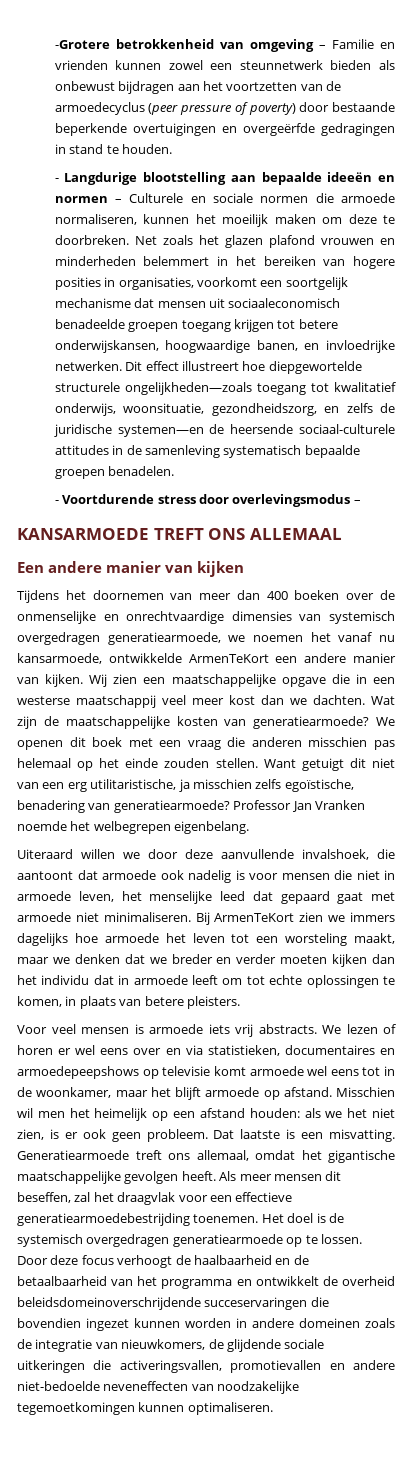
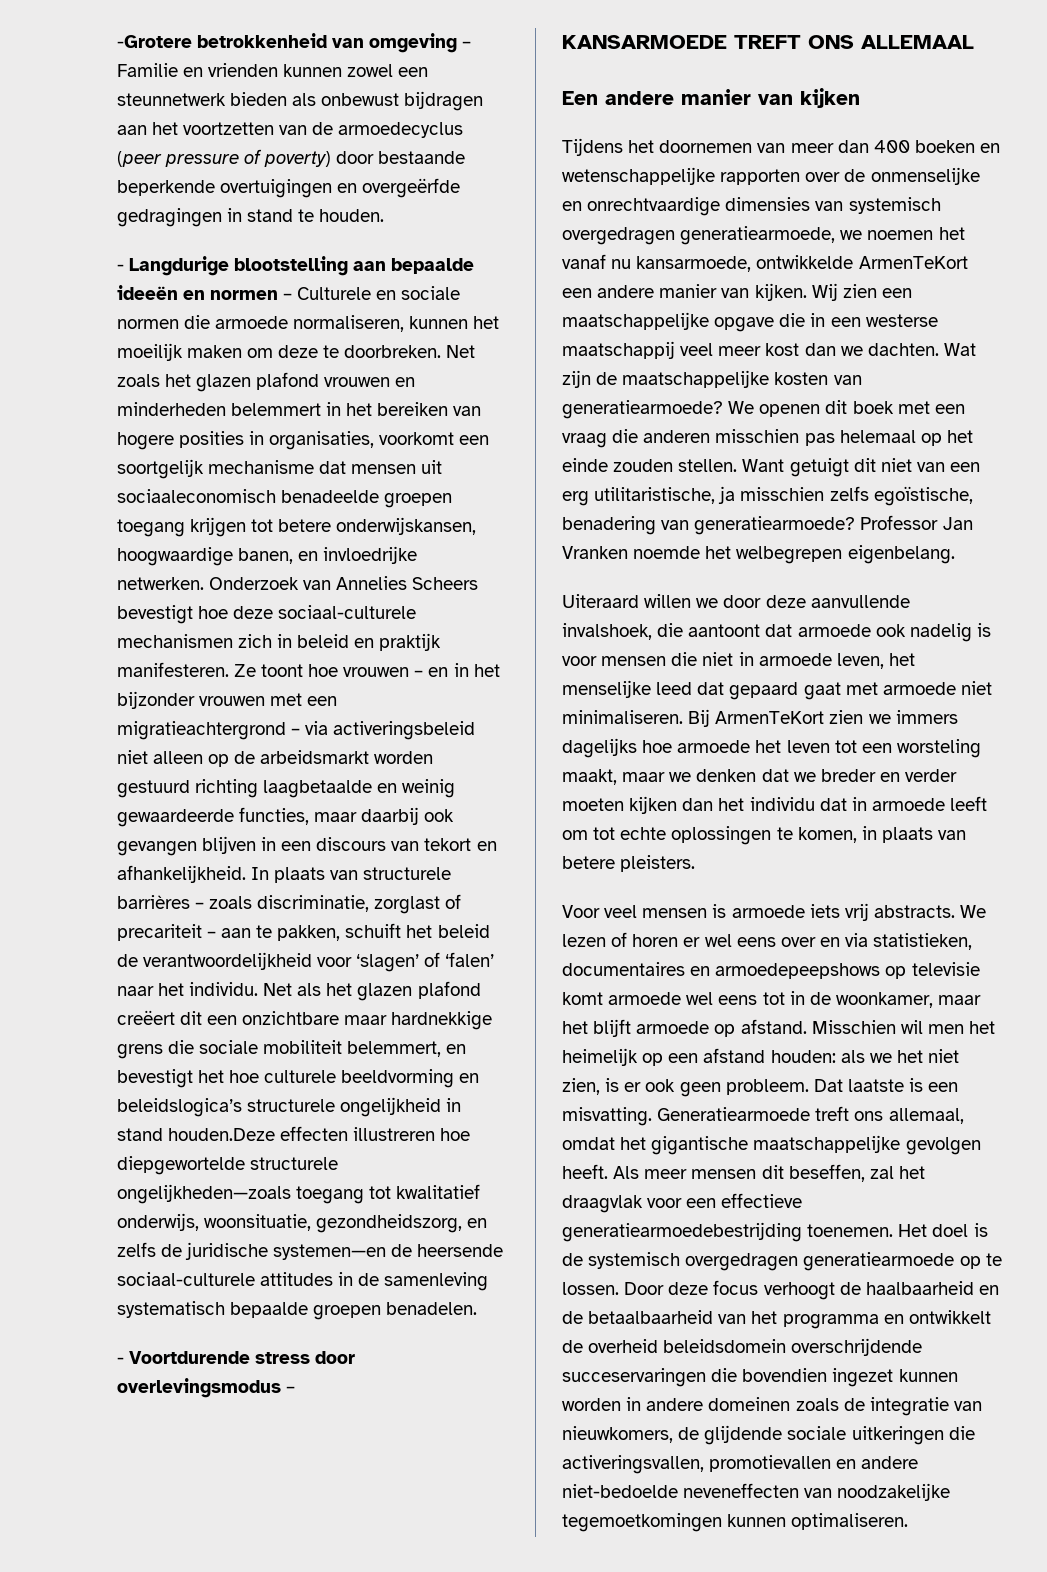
- Dit effect illustreert hoe diepgewortelde structurele ongelijkheden—zoals toegang tot kwalitatief onderwijs, woonsituatie, gezondheidszorg, en zelfs de juridische systemen—en de heersende sociaal-culturele attitudes in de samenleving systematisch bepaalde groepen benadelen.
+ Onderzoek van Annelies Scheers bevestigt hoe deze sociaal-culturele mechanismen zich in beleid en praktijk manifesteren. Ze toont hoe vrouwen – en in het bijzonder vrouwen met een migratieachtergrond – via activeringsbeleid niet alleen op de arbeidsmarkt worden gestuurd richting laagbetaalde en weinig gewaardeerde functies, maar daarbij ook gevangen blijven in een discours van tekort en afhankelijkheid. In plaats van structurele barrières – zoals discriminatie, zorglast of precariteit – aan te pakken, schuift het beleid de verantwoordelijkheid voor ‘slagen’ of ‘falen’ naar het individu. Net als het glazen plafond creëert dit een onzichtbare maar hardnekkige grens die sociale mobiliteit belemmert, en bevestigt het hoe culturele beeldvorming en beleidslogica’s structurele ongelijkheid in stand houden.Deze effecten illustreren hoe diepgewortelde structurele ongelijkheden—zoals toegang tot kwalitatief onderwijs, woonsituatie, gezondheidszorg, en zelfs de juridische systemen—en de heersende sociaal-culturele attitudes in de samenleving systematisch bepaalde groepen benadelen.
- Tijdens het doornemen van meer dan 400 boeken over de onmenselijke en onrechtvaardige dimensies van systemisch overgedragen generatiearmoede, we noemen het vanaf nu kansarmoede, ontwikkelde ArmenTeKort een andere manier van kijken.
+ Tijdens het doornemen van meer dan 400 boeken en wetenschappelijke rapporten over de onmenselijke en onrechtvaardige dimensies van systemisch overgedragen generatiearmoede, we noemen het vanaf nu kansarmoede, ontwikkelde ArmenTeKort een andere manier van kijken.
- Door deze focus verhoogt de haalbaarheid en de betaalbaarheid van het programma en ontwikkelt de overheid beleidsdomeinoverschrijdende succeservaringen die bovendien ingezet kunnen worden in andere domeinen zoals de integratie van nieuwkomers, de glijdende sociale uitkeringen die activeringsvallen, promotievallen en andere niet-bedoelde neveneffecten van noodzakelijke tegemoetkomingen kunnen optimaliseren.
+ Door deze focus verhoogt de haalbaarheid en de betaalbaarheid van het programma en ontwikkelt de overheid beleidsdomein overschrijdende succeservaringen die bovendien ingezet kunnen worden in andere domeinen zoals de integratie van nieuwkomers, de glijdende sociale uitkeringen die activeringsvallen, promotievallen en andere niet-bedoelde neveneffecten van noodzakelijke tegemoetkomingen kunnen optimaliseren.

